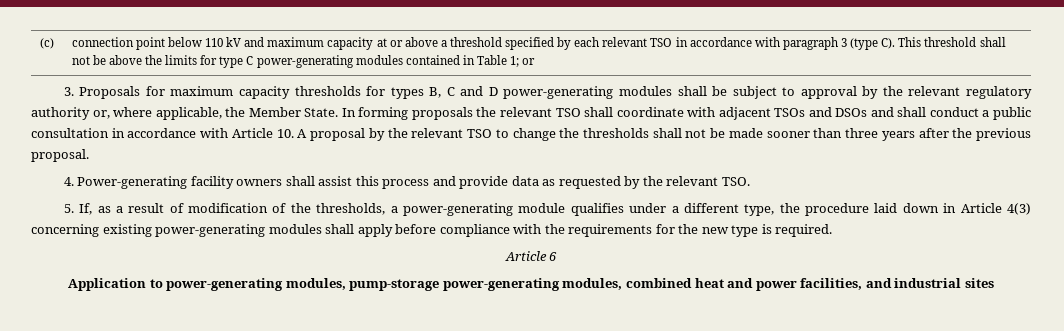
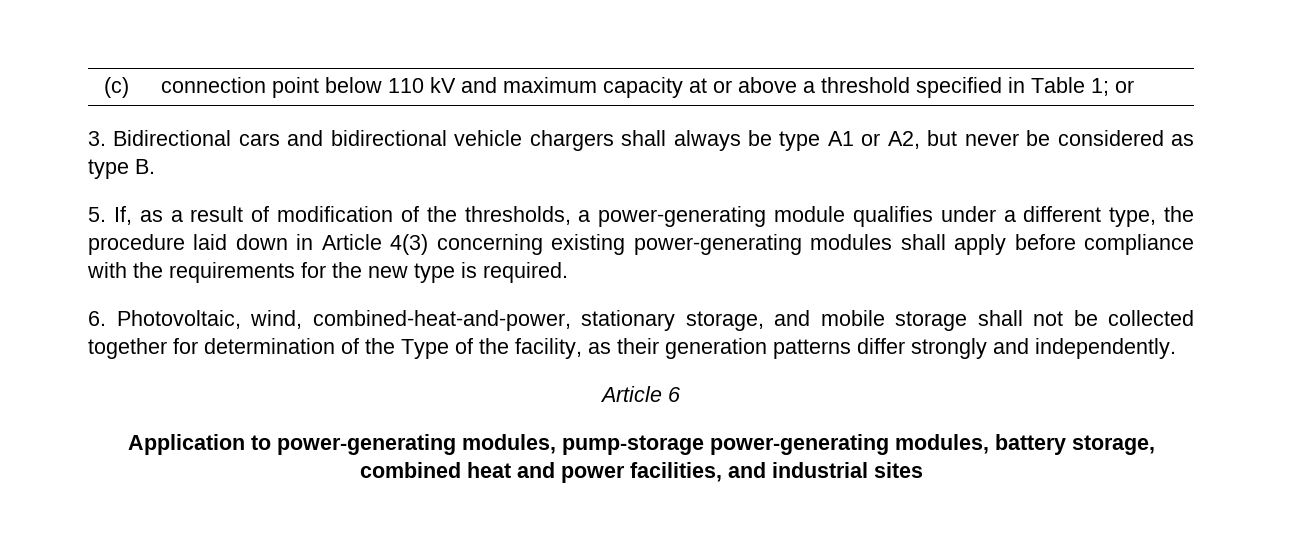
- connection point below 110 kV and maximum capacity at or above a threshold specified by each relevant TSO in accordance with paragraph 3 (type C). This threshold shall not be above the limits for type C power-generating modules contained in Table 1; or
+ connection point below 110 kV and maximum capacity at or above a threshold specified in Table 1; or
- 3. Proposals for maximum capacity thresholds for types B, C and D power-generating modules shall be subject to approval by the relevant regulatory authority or, where applicable, the Member State. In forming proposals the relevant TSO shall coordinate with adjacent TSOs and DSOs and shall conduct a public consultation in accordance with Article 10. A proposal by the relevant TSO to change the thresholds shall not be made sooner than three years after the previous proposal.
- 4. Power-generating facility owners shall assist this process and provide data as requested by the relevant TSO.
+ 3. Bidirectional cars and bidirectional vehicle chargers shall always be type A1 or A2, but never be considered as type B.
+ 6. Photovoltaic, wind, combined-heat-and-power, stationary storage, and mobile storage shall not be collected together for determination of the Type of the facility, as their generation patterns differ strongly and independently.
- Application to power-generating modules, pump-storage power-generating modules, combined heat and power facilities, and industrial sites
+ Application to power-generating modules, pump-storage power-generating modules, battery storage, combined heat and power facilities, and industrial sites

